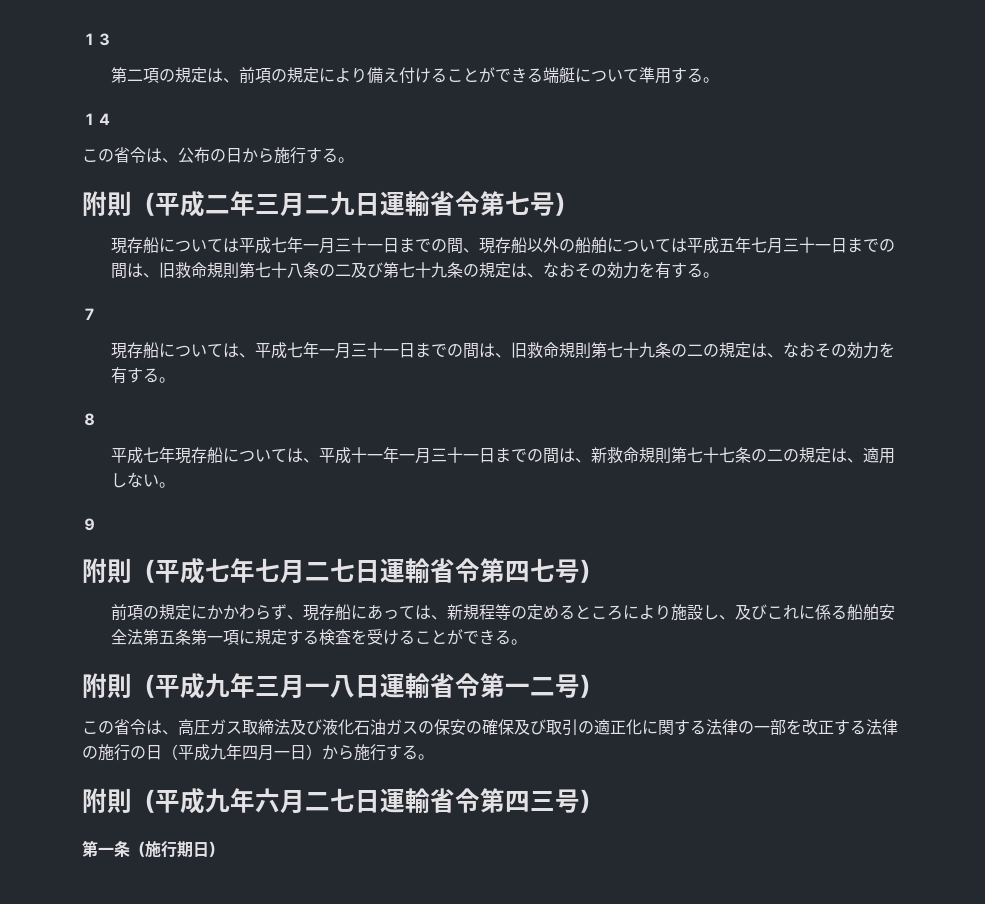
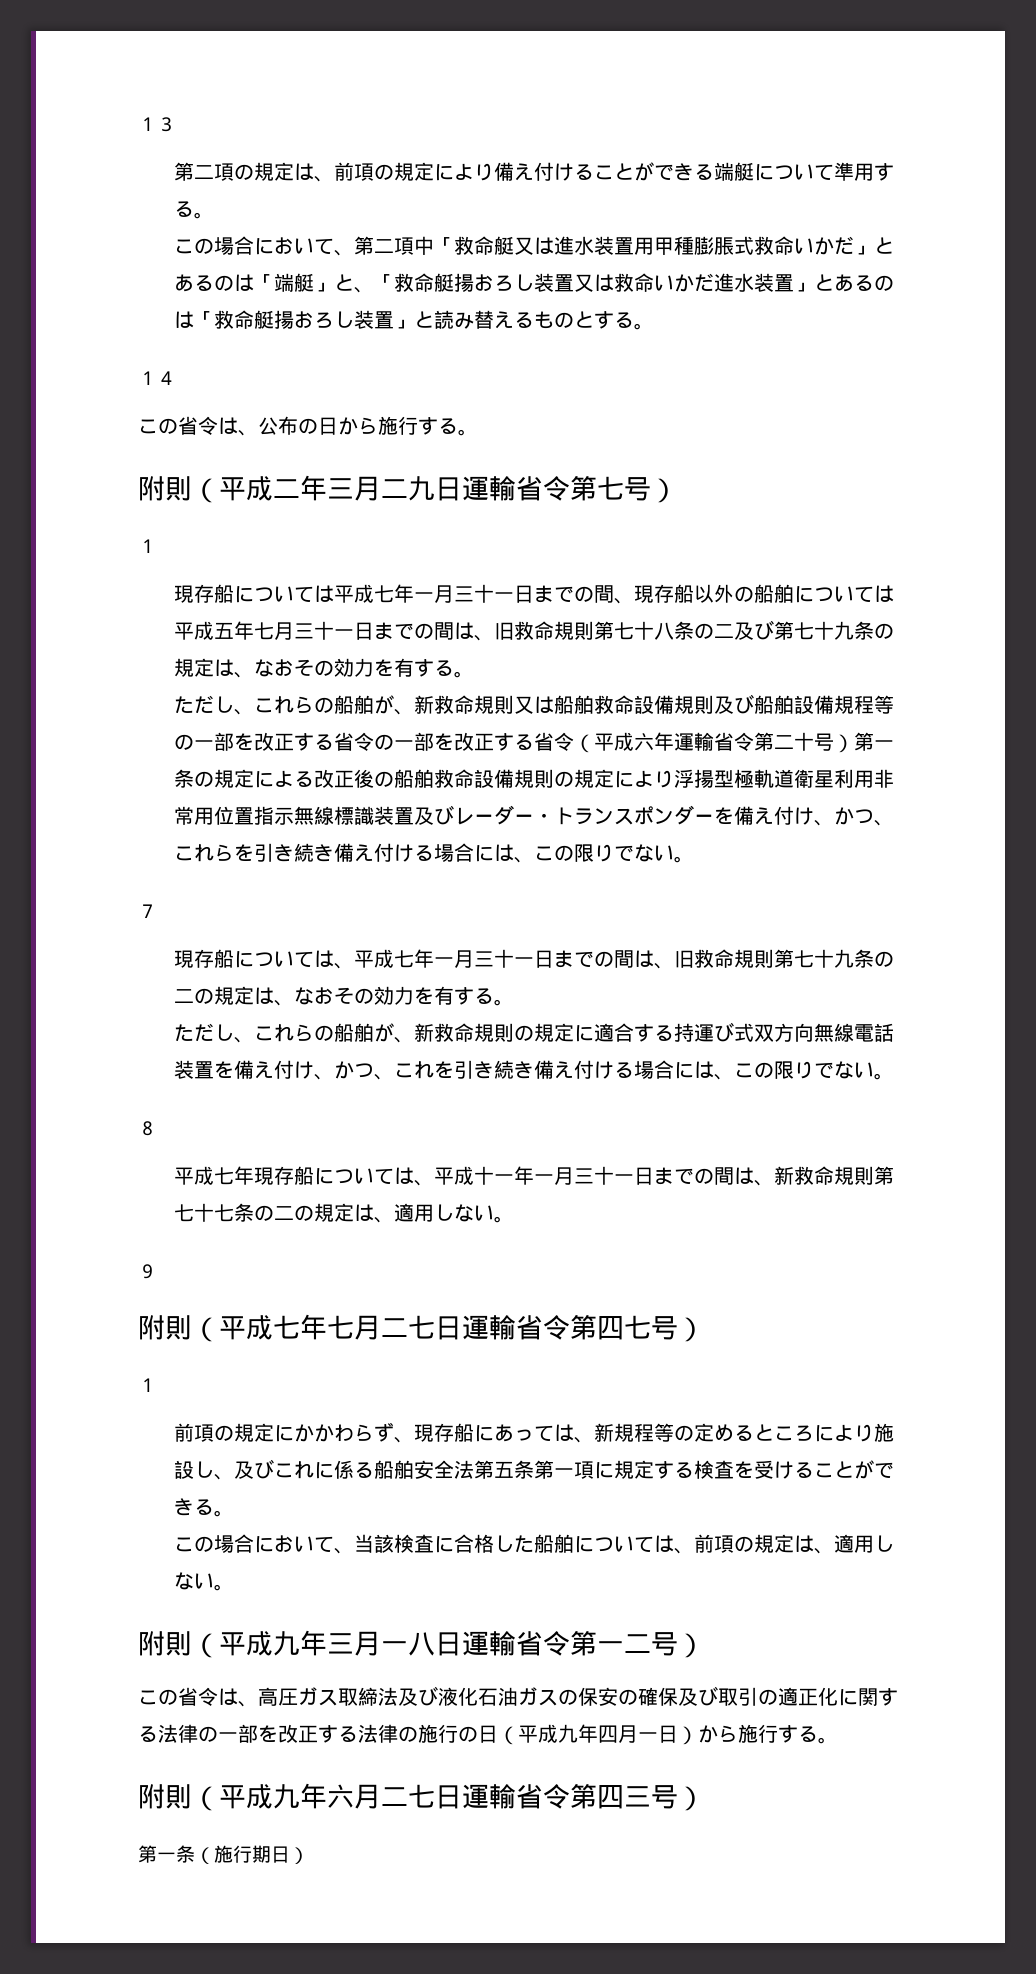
+ この場合において、第二項中「救命艇又は進水装置用甲種膨脹式救命いかだ」とあるのは「端艇」と、「救命艇揚おろし装置又は救命いかだ進水装置」とあるのは「救命艇揚おろし装置」と読み替えるものとする。
  附則（平成二年三月二九日運輸省令第七号）
+ １
+ ただし、これらの船舶が、新救命規則又は船舶救命設備規則及び船舶設備規程等の一部を改正する省令の一部を改正する省令（平成六年運輸省令第二十号）第一条の規定による改正後の船舶救命設備規則の規定により浮揚型極軌道衛星利用非常用位置指示無線標識装置及びレーダー・トランスポンダーを備え付け、かつ、これらを引き続き備え付ける場合には、この限りでない。
+ ただし、これらの船舶が、新救命規則の規定に適合する持運び式双方向無線電話装置を備え付け、かつ、これを引き続き備え付ける場合には、この限りでない。
  附則（平成七年七月二七日運輸省令第四七号）
+ １
+ この場合において、当該検査に合格した船舶については、前項の規定は、適用しない。

